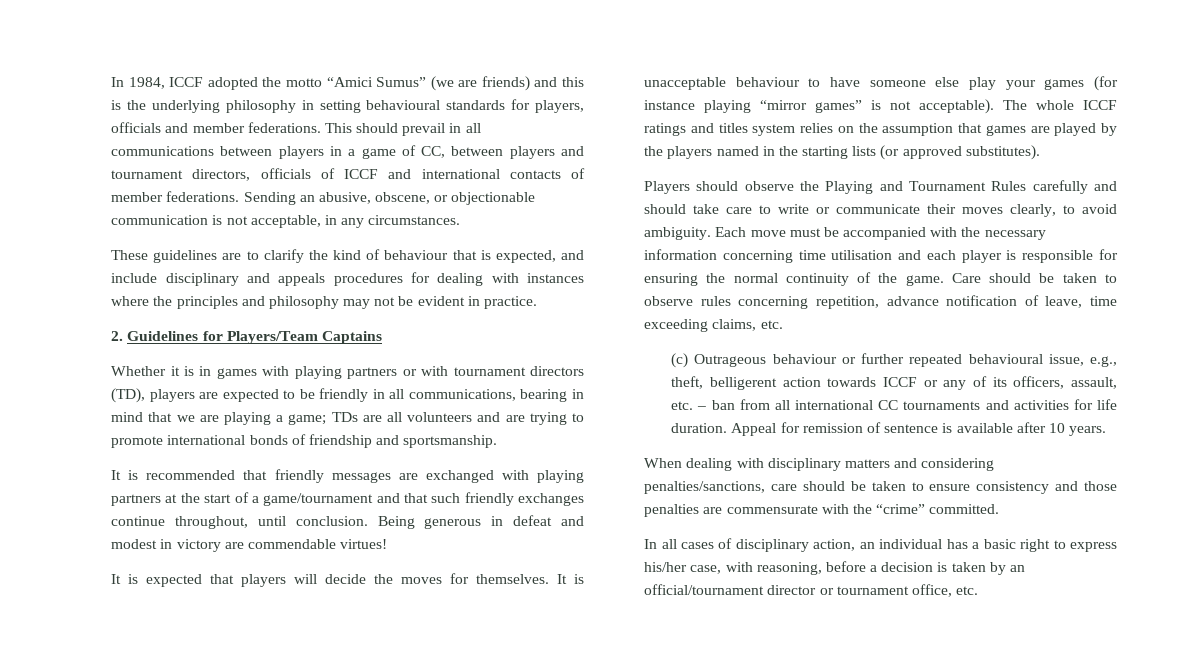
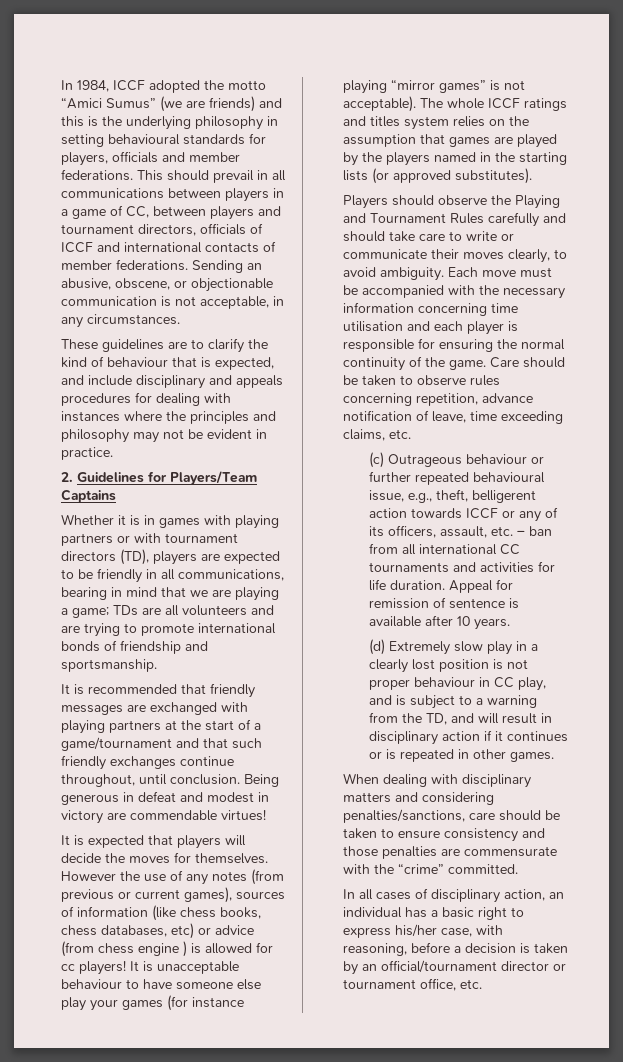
+ However the use of any notes (from previous or current games), sources of information (like chess books, chess databases, etc) or advice (from chess engine ) is allowed for cc players!
+ (d) Extremely slow play in a clearly lost position is not proper behaviour in CC play, and is subject to a warning from the TD, and will result in disciplinary action if it continues or is repeated in other games.

